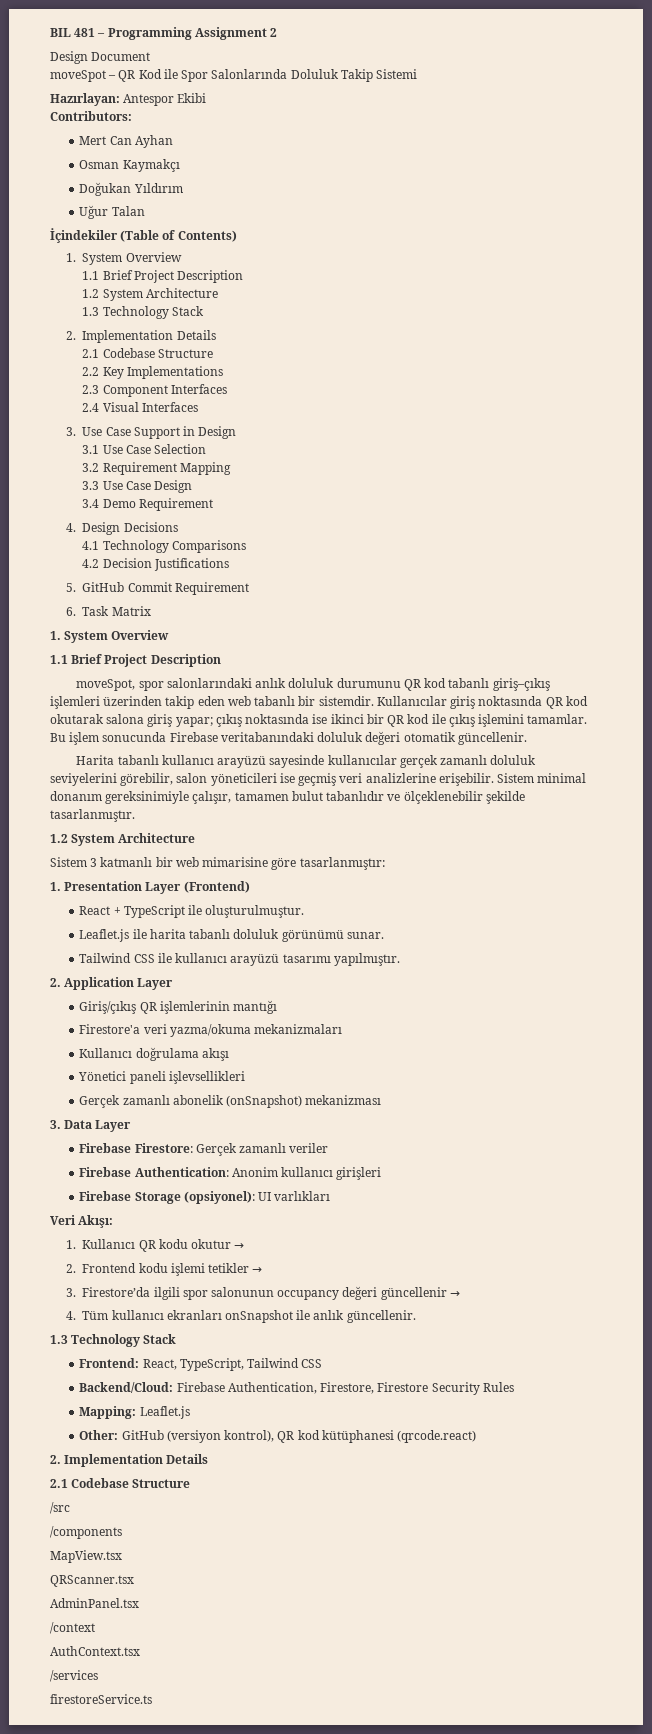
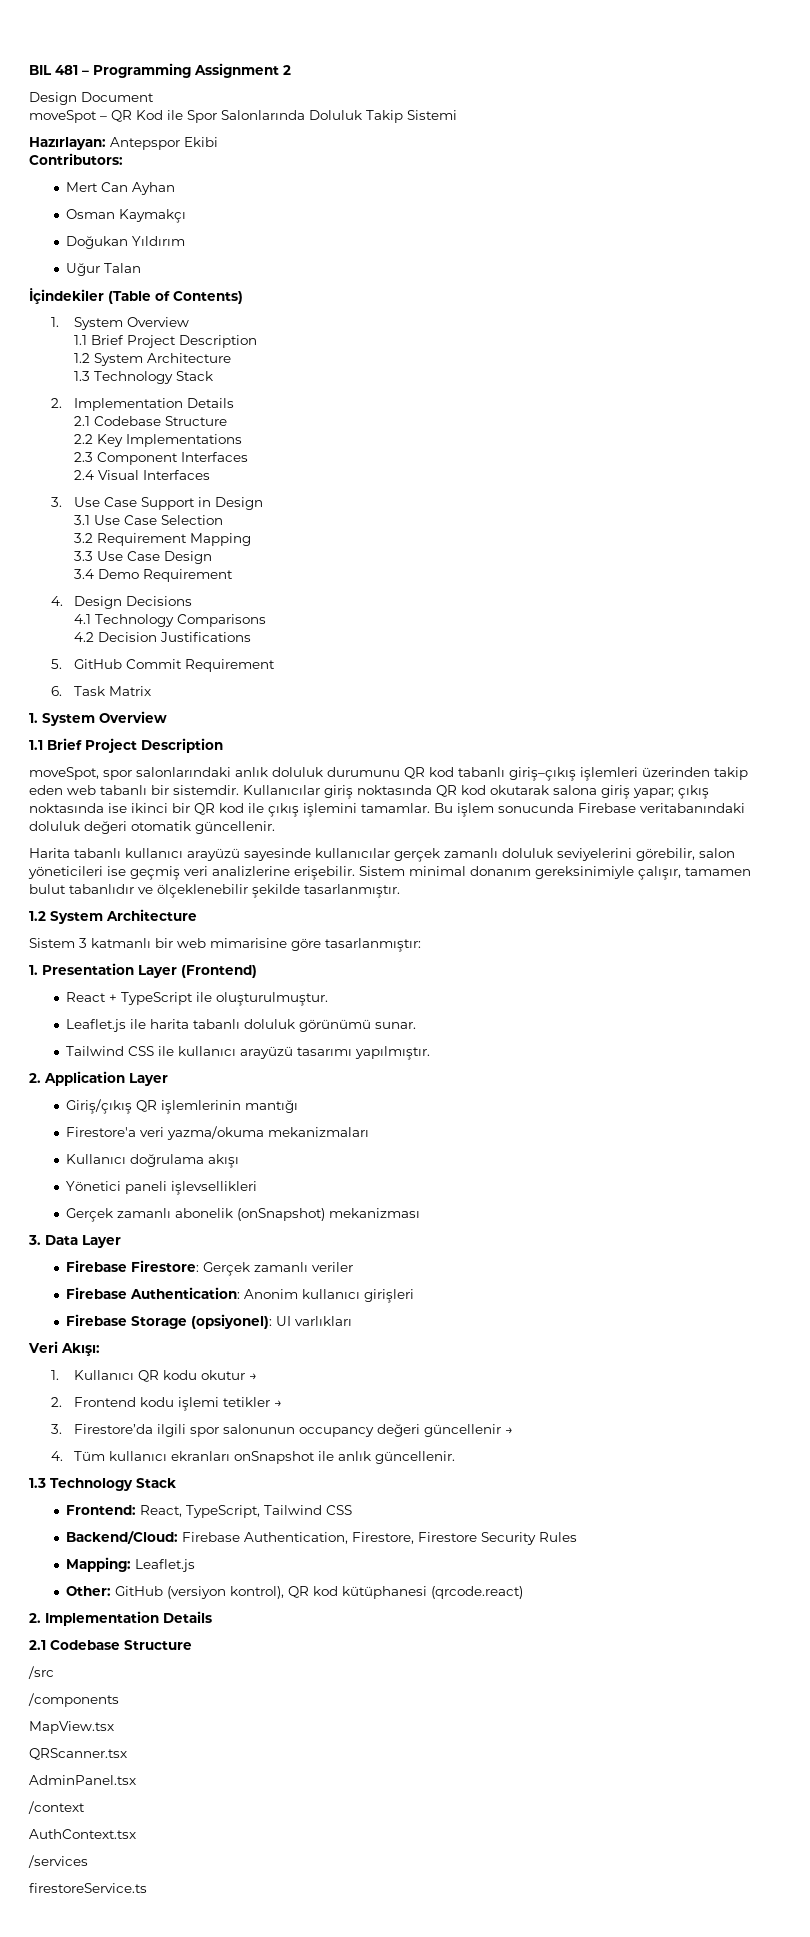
- Hazırlayan: Antespor Ekibi
+ Hazırlayan: Antepspor Ekibi

